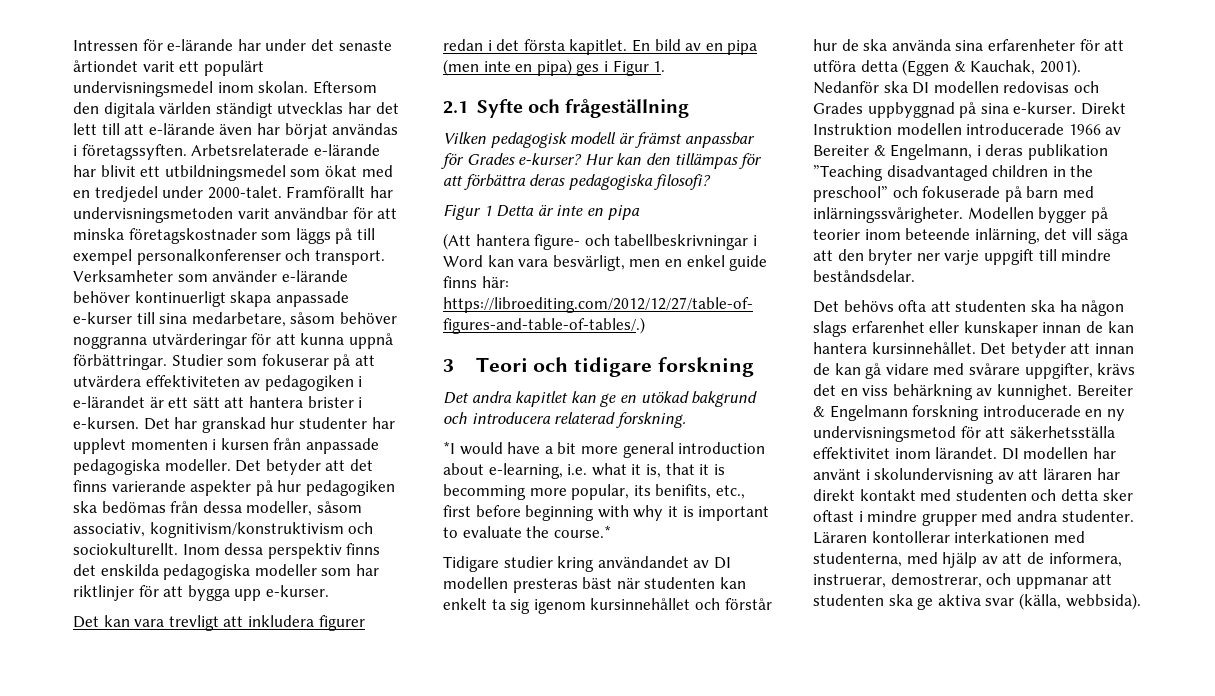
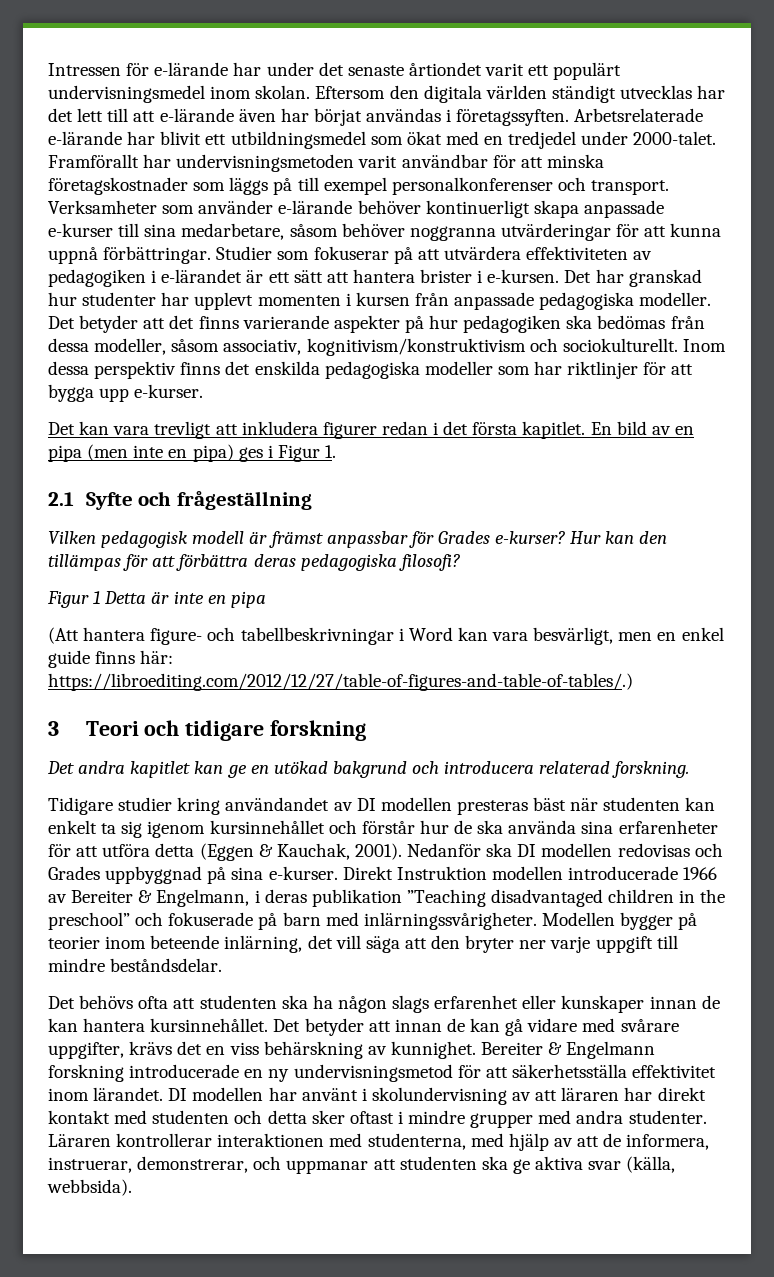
- *I would have a bit more general introduction about e-learning, i.e. what it is, that it is becomming more popular, its benifits, etc., first before beginning with why it is important to evaluate the course.*
- Det betyder att innan de kan gå vidare med svårare uppgifter, krävs det en viss behärkning av kunnighet.
+ Det betyder att innan de kan gå vidare med svårare uppgifter, krävs det en viss behärskning av kunnighet.
- Läraren kontollerar interkationen med studenterna, med hjälp av att de informera, instruerar, demostrerar, och uppmanar att studenten ska ge aktiva svar (källa, webbsida).
+ Läraren kontrollerar interaktionen med studenterna, med hjälp av att de informera, instruerar, demonstrerar, och uppmanar att studenten ska ge aktiva svar (källa, webbsida).

